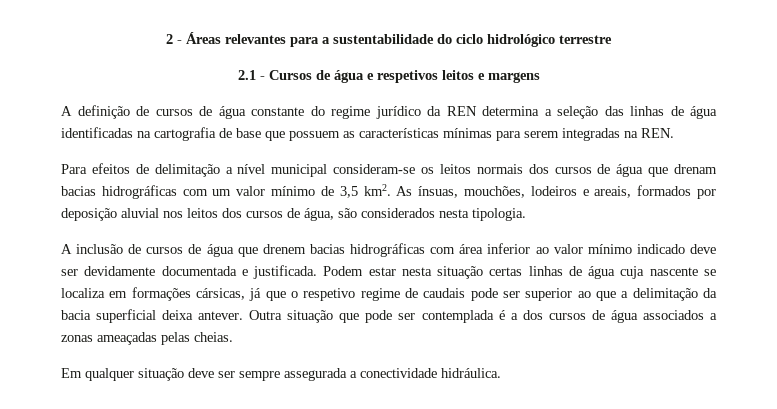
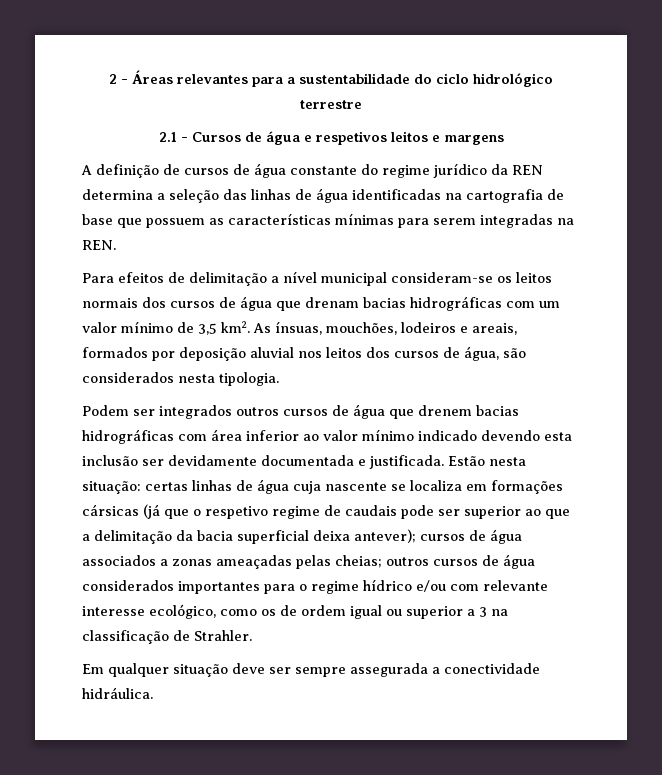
- A inclusão de cursos de água que drenem bacias hidrográficas com área inferior ao valor mínimo indicado deve ser devidamente documentada e justificada.
+ Podem ser integrados outros cursos de água que drenem bacias hidrográficas com área inferior ao valor mínimo indicado devendo esta inclusão ser devidamente documentada e justificada.
- Podem estar nesta situação certas linhas de água cuja nascente se localiza em formações cársicas, já que o respetivo regime de caudais pode ser superior ao que a delimitação da bacia superficial deixa antever. Outra situação que pode ser contemplada é a dos cursos de água associados a zonas ameaçadas pelas cheias.
+ Estão nesta situação: certas linhas de água cuja nascente se localiza em formações cársicas (já que o respetivo regime de caudais pode ser superior ao que a delimitação da bacia superficial deixa antever); cursos de água associados a zonas ameaçadas pelas cheias; outros cursos de água considerados importantes para o regime hídrico e/ou com relevante interesse ecológico, como os de ordem igual ou superior a 3 na classificação de Strahler.

